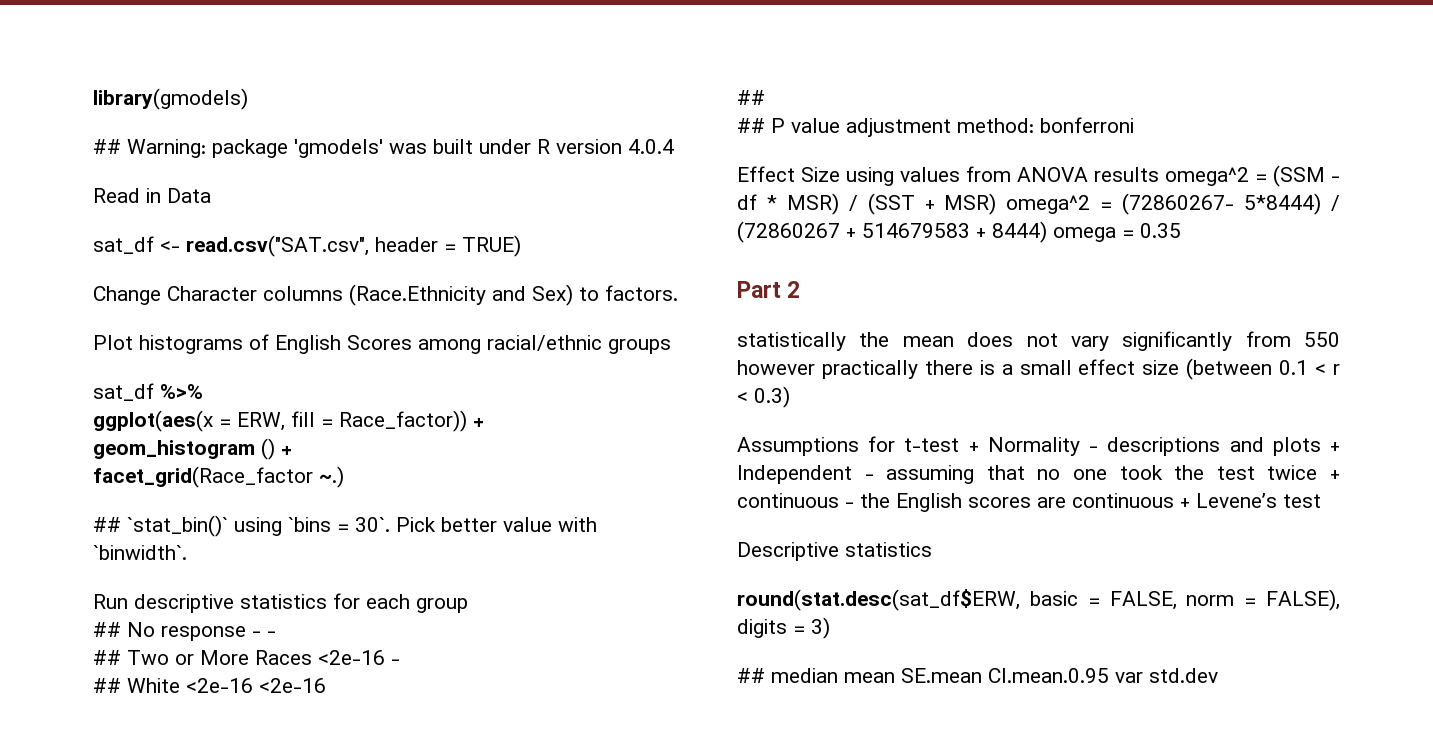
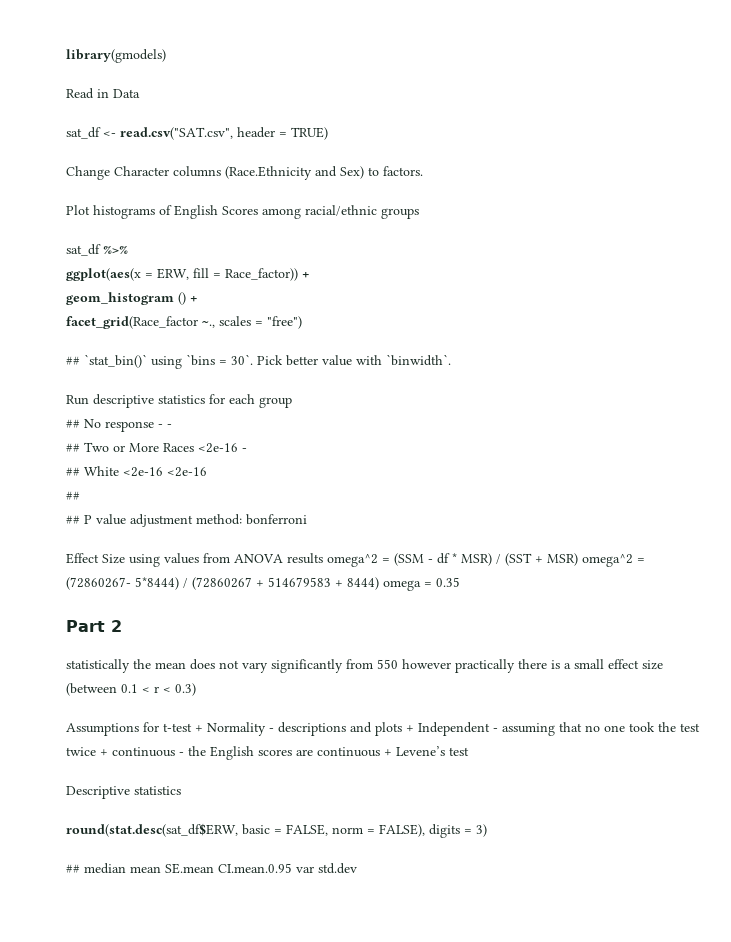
- ## Warning: package 'gmodels' was built under R version 4.0.4
- facet_grid(Race_factor ~.)
+ facet_grid(Race_factor ~., scales = "free")

